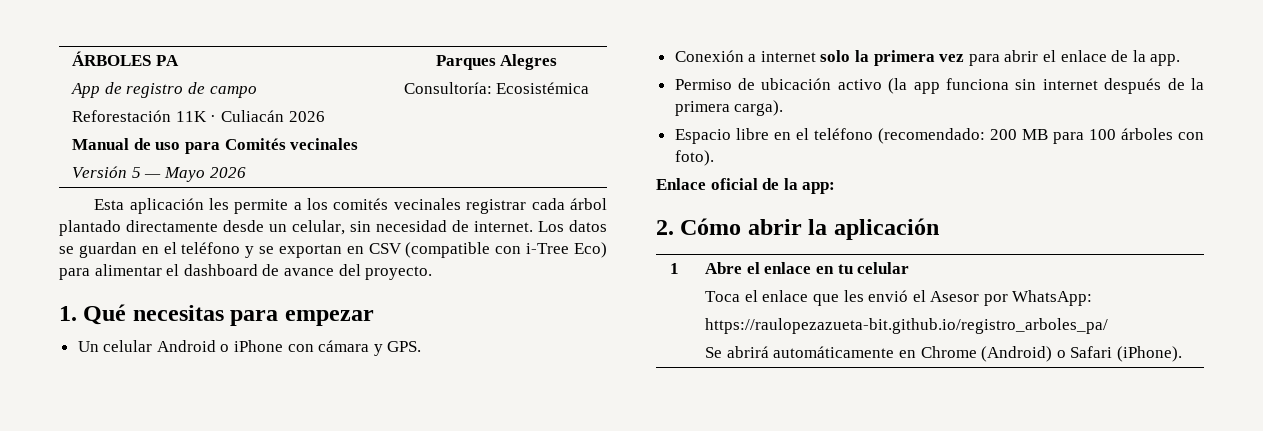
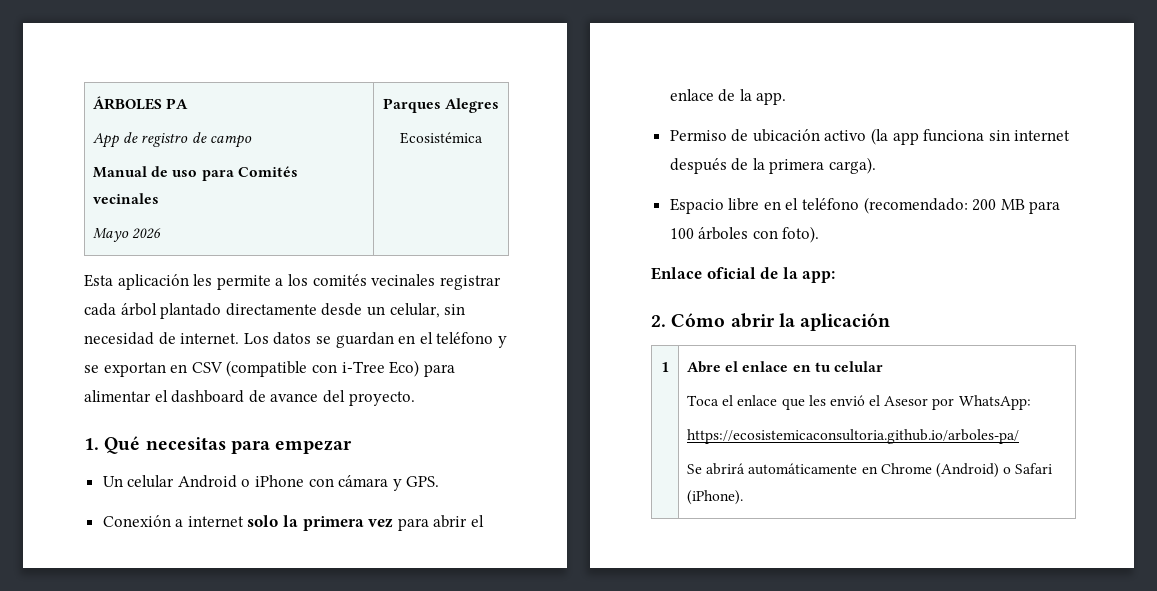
  ÁRBOLES PA
  App de registro de campo
- Reforestación 11K · Culiacán 2026
  Manual de uso para Comités vecinales
- Versión 5 — Mayo 2026 | Parques Alegres
- Consultoría: Ecosistémica
+ Mayo 2026 | Parques Alegres
+ Ecosistémica
  1 | Abre el enlace en tu celular
  Toca el enlace que les envió el Asesor por WhatsApp:
- https://raulopezazueta-bit.github.io/registro_arboles_pa/
+ https://ecosistemicaconsultoria.github.io/arboles-pa/

